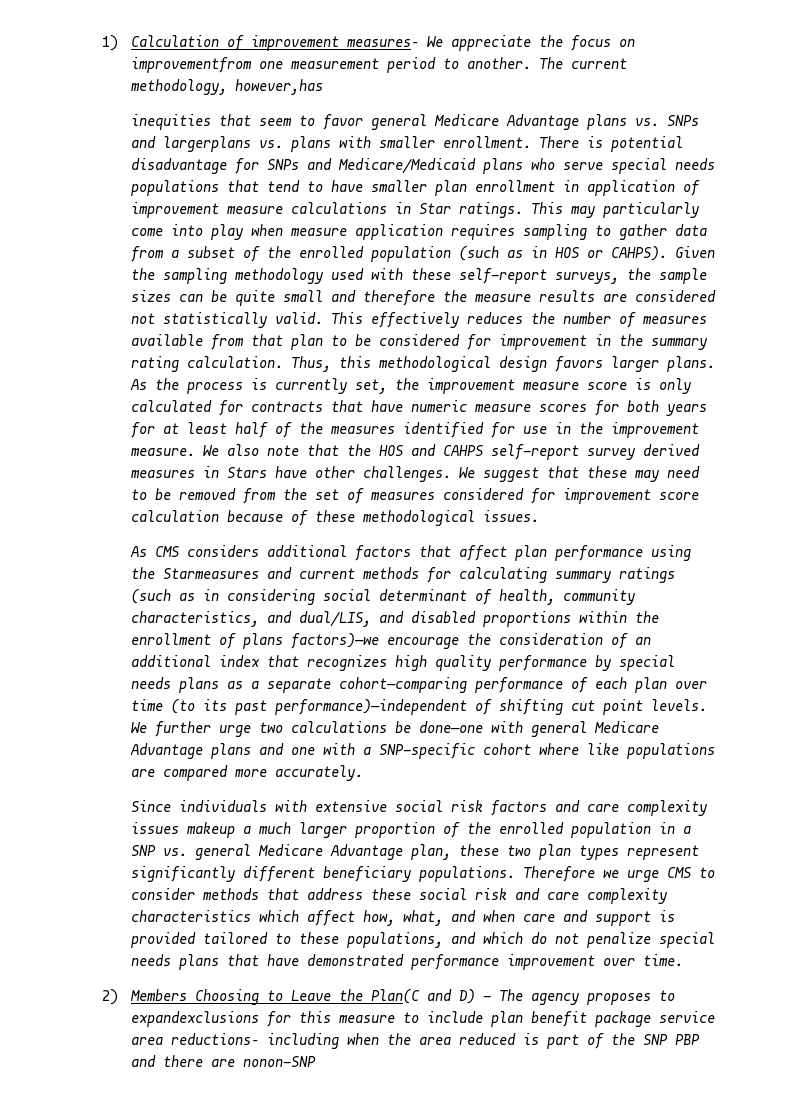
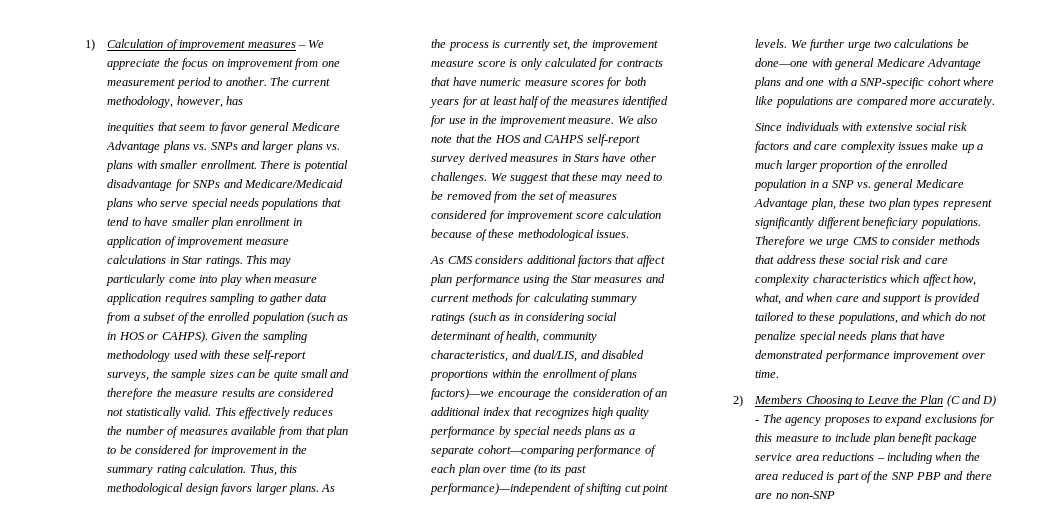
- 1) Calculation of improvement measures– We appreciate the focus on improvementfrom one measurement period to another.
+ 1) Calculation of improvement measures – We appreciate the focus on improvement from one measurement period to another.
- The current methodology, however,has
+ The current methodology, however, has
- inequities that seem to favor general Medicare Advantage plans vs. SNPs and largerplans vs. plans with smaller enrollment.
+ inequities that seem to favor general Medicare Advantage plans vs. SNPs and larger plans vs. plans with smaller enrollment.
- As CMS considers additional factors that affect plan performance using the Starmeasures and current methods for calculating summary ratings (such as in considering social determinant of health, community characteristics, and dual/LIS, and disabled proportions within the enrollment of plans factors)—we encourage the consideration of an additional index that recognizes high quality performance by special needs plans as a separate cohort—comparing performance of each plan over time (to its past performance)—independent of shifting cut point levels.
+ As CMS considers additional factors that affect plan performance using the Star measures and current methods for calculating summary ratings (such as in considering social determinant of health, community characteristics, and dual/LIS, and disabled proportions within the enrollment of plans factors)—we encourage the consideration of an additional index that recognizes high quality performance by special needs plans as a separate cohort—comparing performance of each plan over time (to its past performance)—independent of shifting cut point levels.
- Since individuals with extensive social risk factors and care complexity issues makeup a much larger proportion of the enrolled population in a SNP vs. general Medicare Advantage plan, these two plan types represent significantly different beneficiary populations.
+ Since individuals with extensive social risk factors and care complexity issues make up a much larger proportion of the enrolled population in a SNP vs. general Medicare Advantage plan, these two plan types represent significantly different beneficiary populations.
- 2) Members Choosing to Leave the Plan(C and D) - The agency proposes to expandexclusions for this measure to include plan benefit package service area reductions– including when the area reduced is part of the SNP PBP and there are nonon-SNP
+ 2) Members Choosing to Leave the Plan (C and D) - The agency proposes to expand exclusions for this measure to include plan benefit package service area reductions – including when the area reduced is part of the SNP PBP and there are no non-SNP

